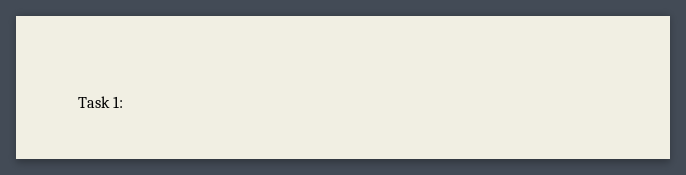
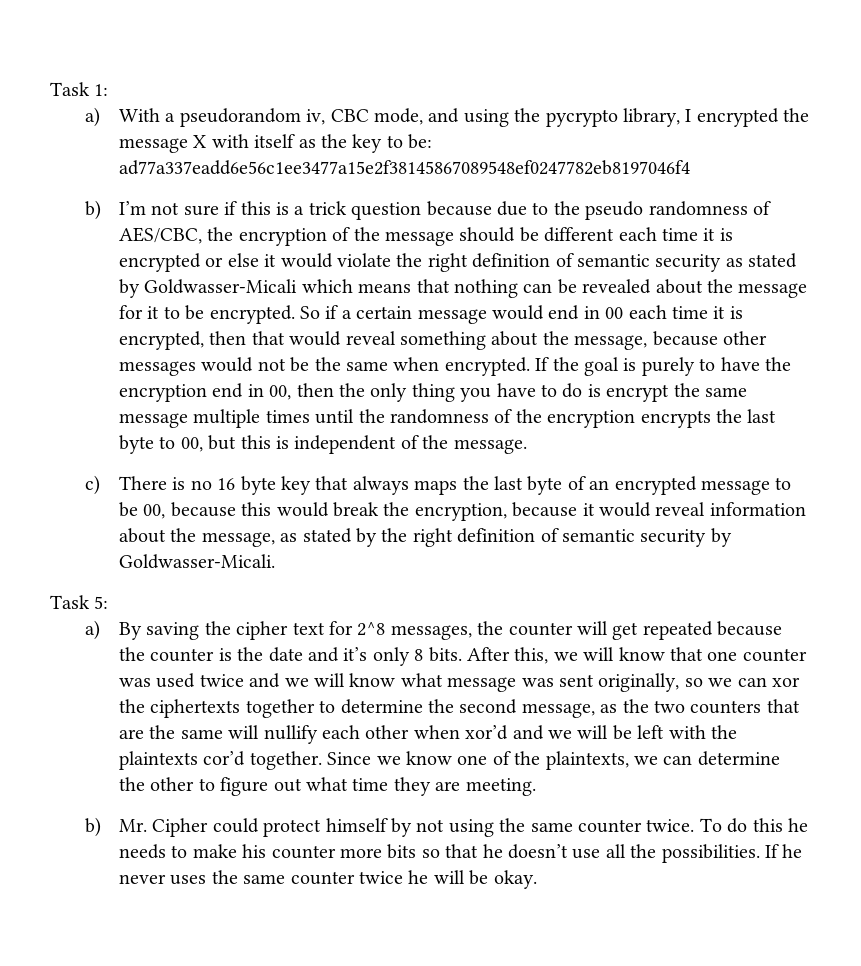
+ a) With a pseudorandom iv, CBC mode, and using the pycrypto library, I encrypted the message X with itself as the key to be: ad77a337eadd6e56c1ee3477a15e2f38145867089548ef0247782eb8197046f4
+ b) I’m not sure if this is a trick question because due to the pseudo randomness of AES/CBC, the encryption of the message should be different each time it is encrypted or else it would violate the right definition of semantic security as stated by Goldwasser-Micali which means that nothing can be revealed about the message for it to be encrypted. So if a certain message would end in 00 each time it is encrypted, then that would reveal something about the message, because other messages would not be the same when encrypted. If the goal is purely to have the encryption end in 00, then the only thing you have to do is encrypt the same message multiple times until the randomness of the encryption encrypts the last byte to 00, but this is independent of the message.
+ c) There is no 16 byte key that always maps the last byte of an encrypted message to be 00, because this would break the encryption, because it would reveal information about the message, as stated by the right definition of semantic security by Goldwasser-Micali.
+ Task 5:
+ a) By saving the cipher text for 2^8 messages, the counter will get repeated because the counter is the date and it’s only 8 bits. After this, we will know that one counter was used twice and we will know what message was sent originally, so we can xor the ciphertexts together to determine the second message, as the two counters that are the same will nullify each other when xor’d and we will be left with the plaintexts cor’d together. Since we know one of the plaintexts, we can determine the other to figure out what time they are meeting.
+ b) Mr. Cipher could protect himself by not using the same counter twice. To do this he needs to make his counter more bits so that he doesn’t use all the possibilities. If he never uses the same counter twice he will be okay.

